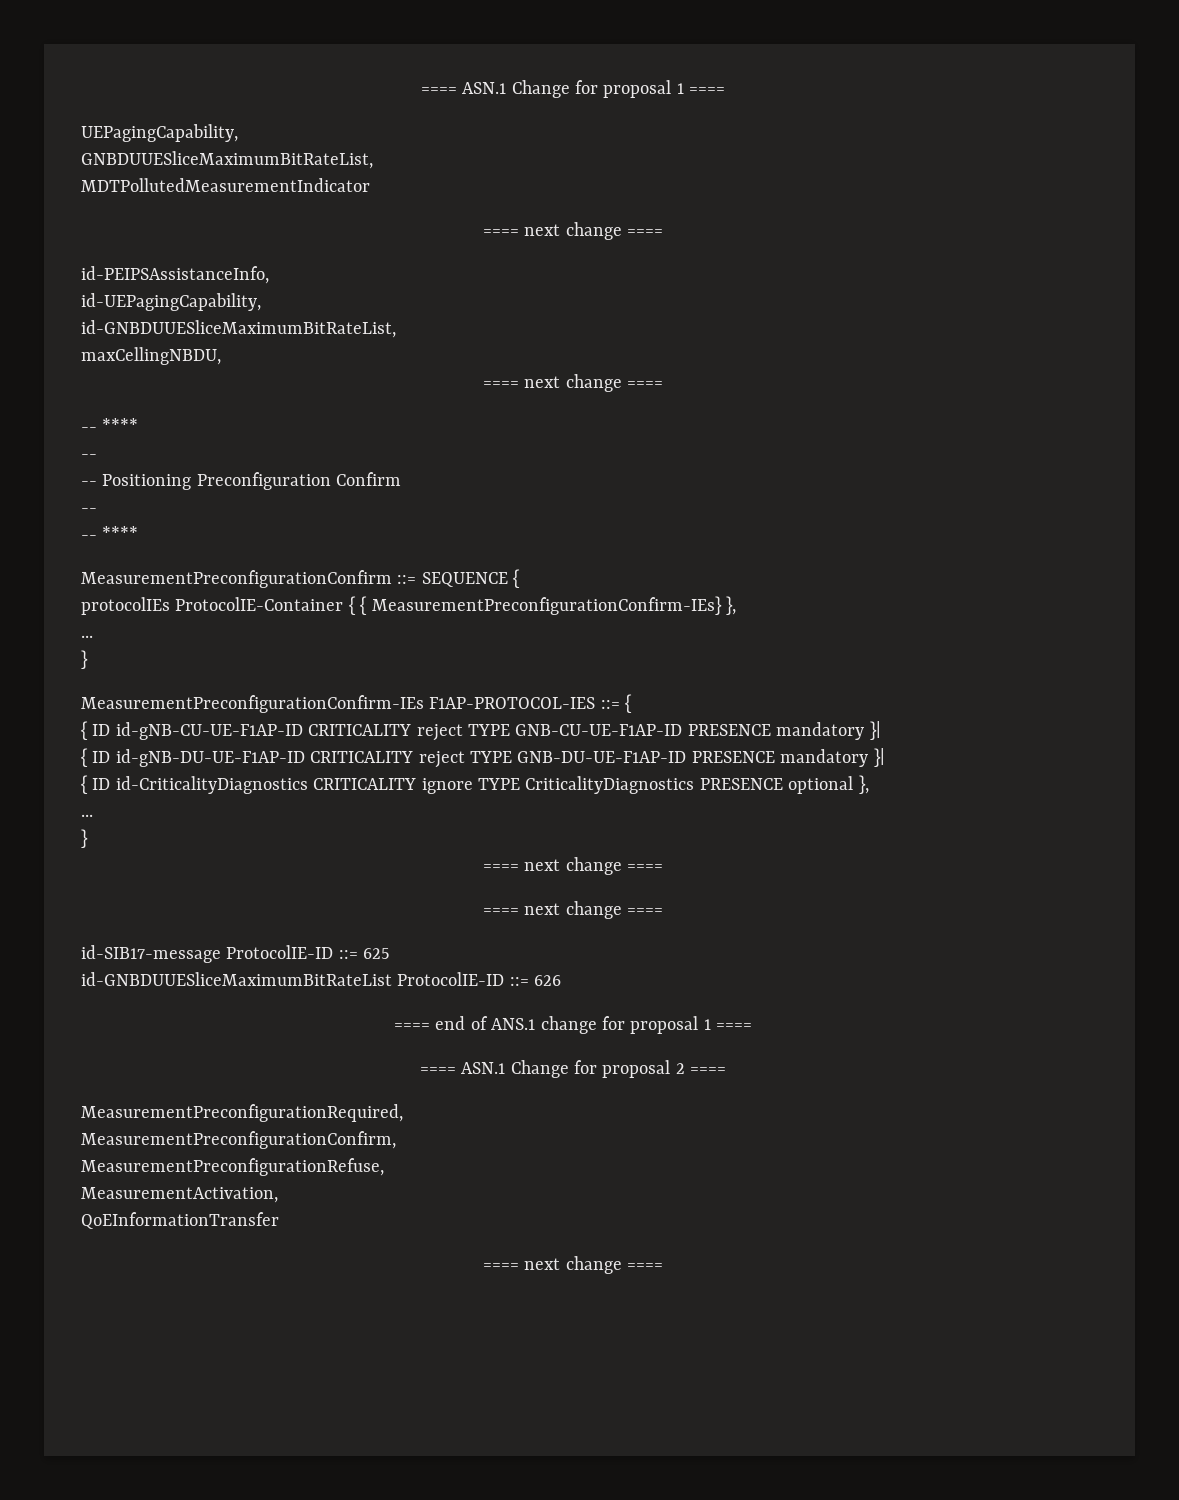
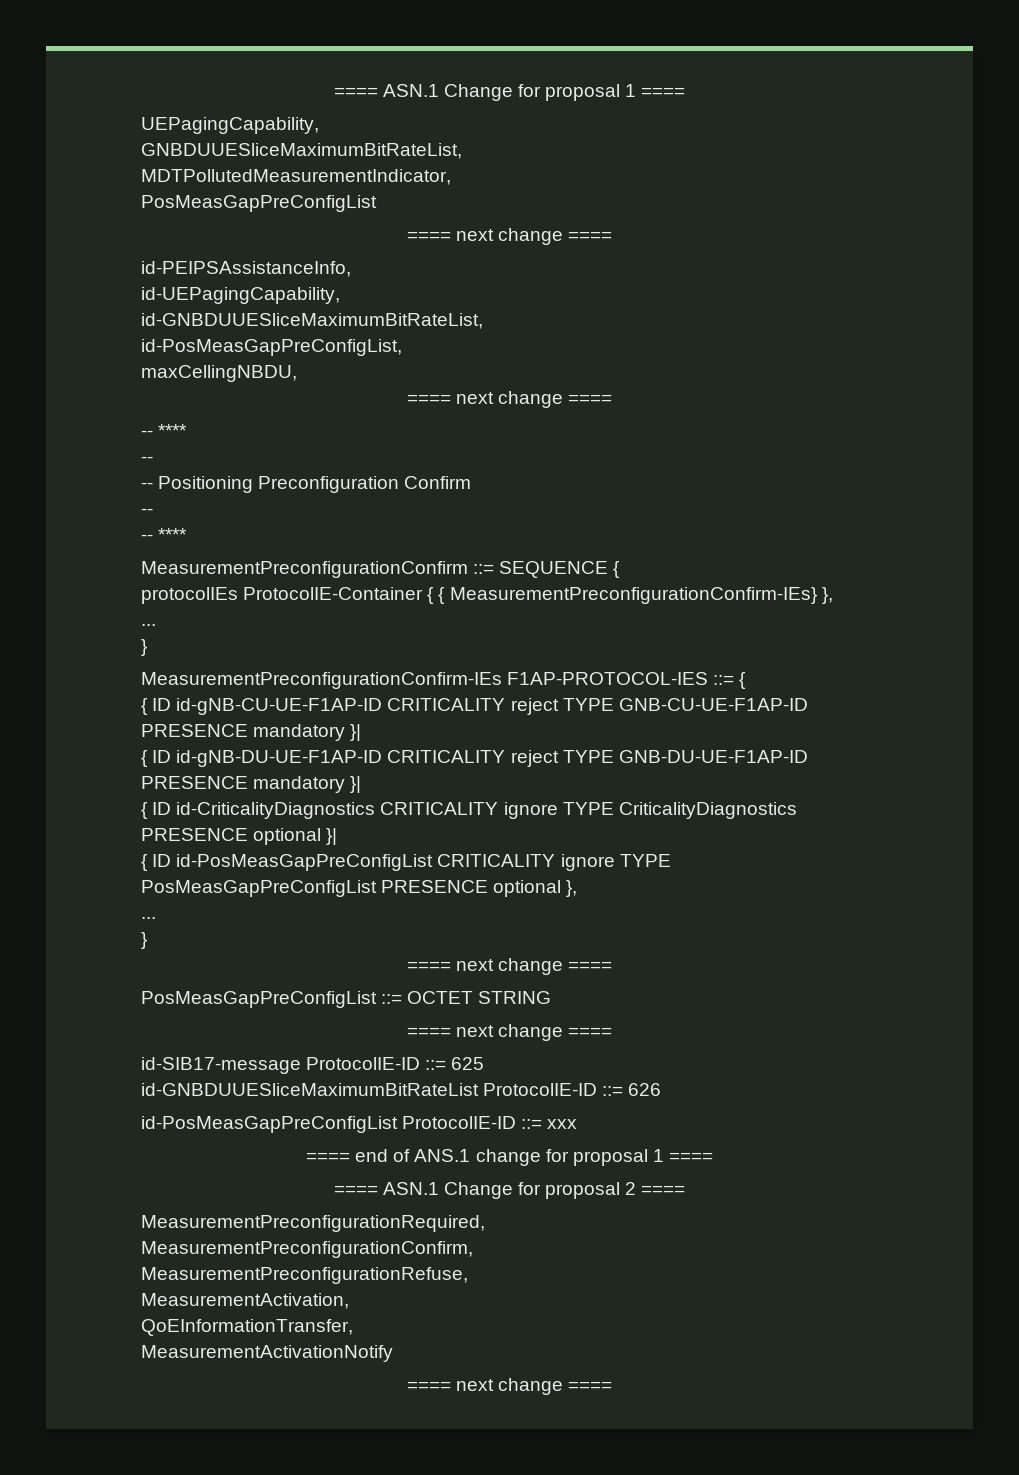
- MDTPollutedMeasurementIndicator
+ MDTPollutedMeasurementIndicator,
+ PosMeasGapPreConfigList
+ id-PosMeasGapPreConfigList,
- { ID id-CriticalityDiagnostics CRITICALITY ignore TYPE CriticalityDiagnostics PRESENCE optional },
+ { ID id-CriticalityDiagnostics CRITICALITY ignore TYPE CriticalityDiagnostics PRESENCE optional }|
+ { ID id-PosMeasGapPreConfigList CRITICALITY ignore TYPE PosMeasGapPreConfigList PRESENCE optional },
+ PosMeasGapPreConfigList ::= OCTET STRING
+ id-PosMeasGapPreConfigList ProtocolIE-ID ::= xxx
- QoEInformationTransfer
+ QoEInformationTransfer,
+ MeasurementActivationNotify

